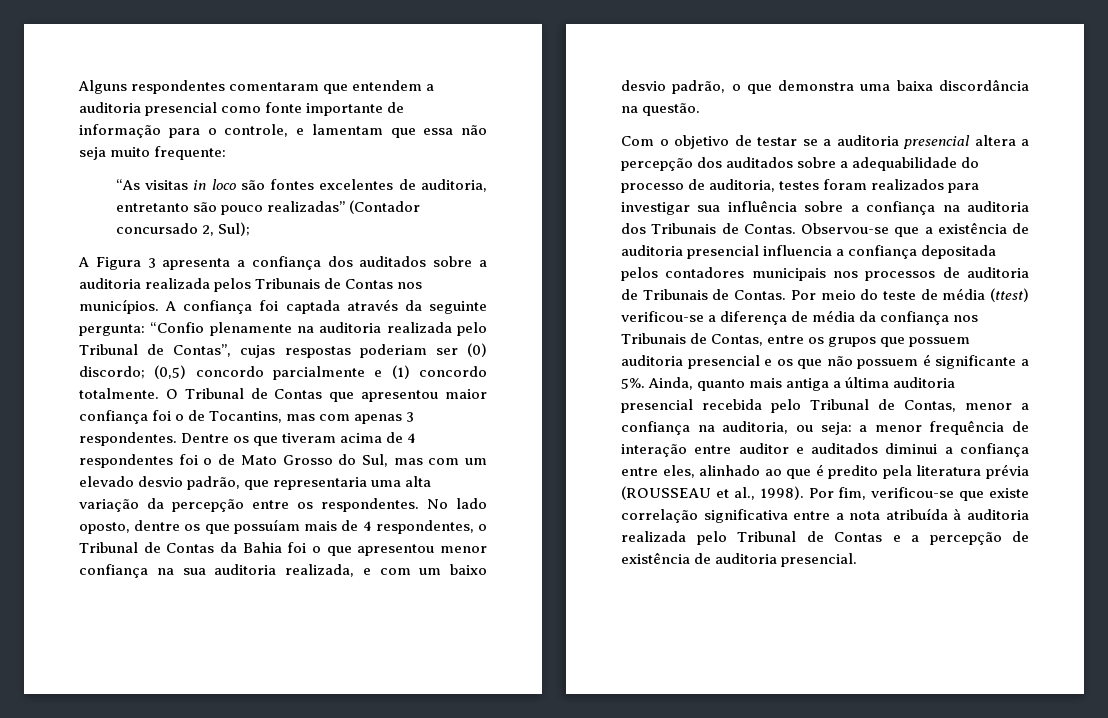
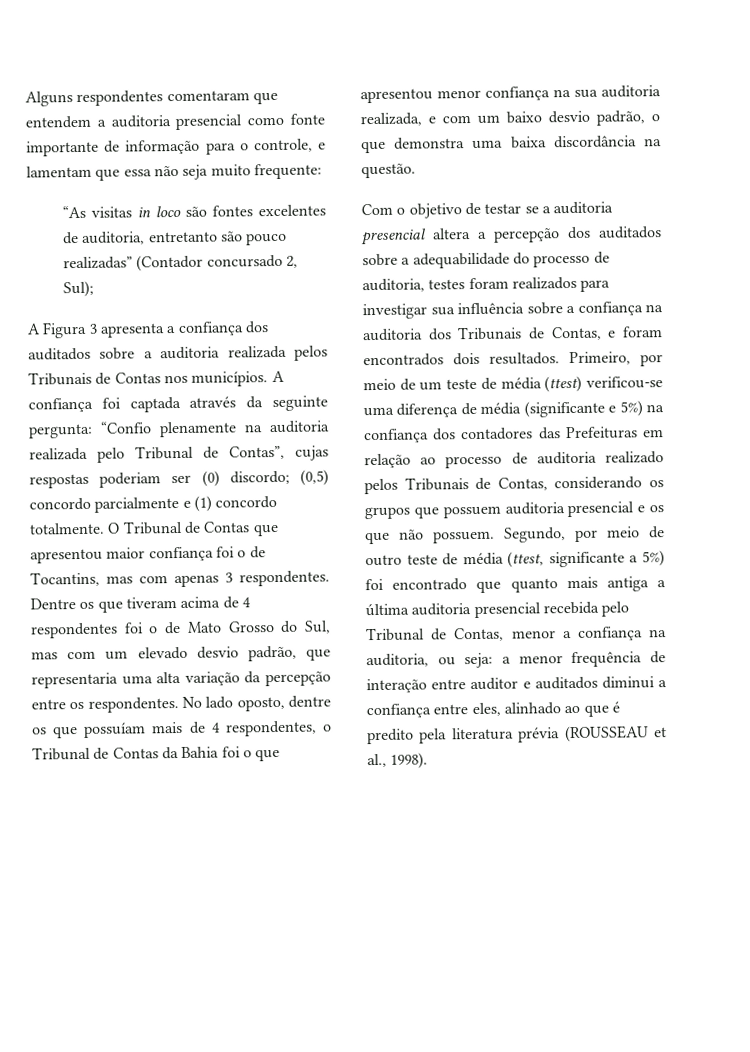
- Com o objetivo de testar se a auditoria presencial altera a percepção dos auditados sobre a adequabilidade do processo de auditoria, testes foram realizados para investigar sua influência sobre a confiança na auditoria dos Tribunais de Contas. Observou-se que a existência de auditoria presencial influencia a confiança depositada pelos contadores municipais nos processos de auditoria de Tribunais de Contas. Por meio do teste de média (ttest) verificou-se a diferença de média da confiança nos Tribunais de Contas, entre os grupos que possuem auditoria presencial e os que não possuem é significante a 5%. Ainda, quanto mais antiga a última auditoria presencial recebida pelo Tribunal de Contas, menor a confiança na auditoria, ou seja:
+ Com o objetivo de testar se a auditoria presencial altera a percepção dos auditados sobre a adequabilidade do processo de auditoria, testes foram realizados para investigar sua influência sobre a confiança na auditoria dos Tribunais de Contas, e foram encontrados dois resultados. Primeiro, por meio de um teste de média (ttest) verificou-se uma diferença de média (significante e 5%) na confiança dos contadores das Prefeituras em relação ao processo de auditoria realizado pelos Tribunais de Contas, considerando os grupos que possuem auditoria presencial e os que não possuem. Segundo, por meio de outro teste de média (ttest, significante a 5%) foi encontrado que quanto mais antiga a última auditoria presencial recebida pelo Tribunal de Contas, menor a confiança na auditoria, ou seja:
- Por fim, verificou-se que existe correlação significativa entre a nota atribuída à auditoria realizada pelo Tribunal de Contas e a percepção de existência de auditoria presencial.

